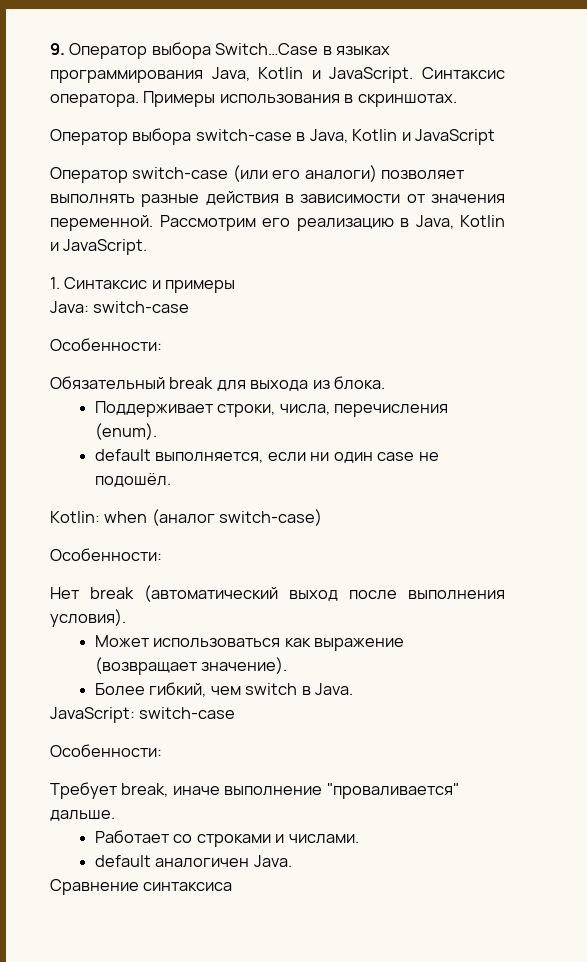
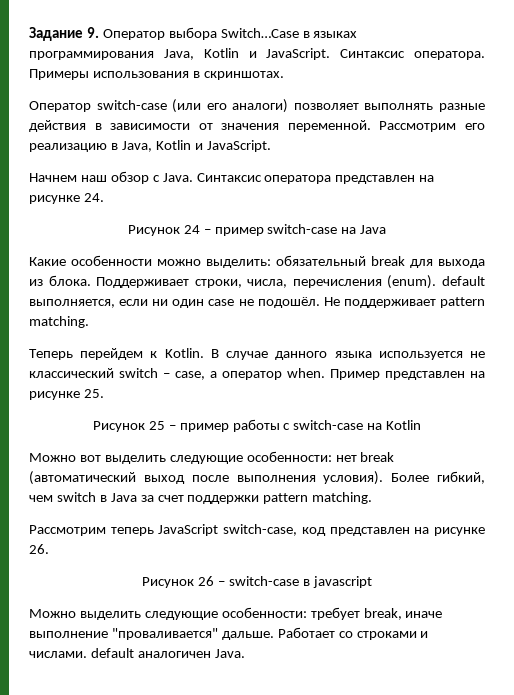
- 9. Оператор выбора Switch…Case в языках программирования Java, Kotlin и JavaScript.
+ Задание 9. Оператор выбора Switch…Case в языках программирования Java, Kotlin и JavaScript.
- Оператор выбора switch-case в Java, Kotlin и JavaScript
- 1. Синтаксис и примеры
- Java: switch-case
- Особенности:
- Обязательный break для выхода из блока.
- Поддерживает строки, числа, перечисления (enum).
- default выполняется, если ни один case не подошёл.
- Kotlin: when (аналог switch-case)
- Особенности:
- Нет break (автоматический выход после выполнения условия).
- Может использоваться как выражение (возвращает значение).
- Более гибкий, чем switch в Java.
- JavaScript: switch-case
- Особенности:
- Требует break, иначе выполнение "проваливается" дальше.
- Работает со строками и числами.
- default аналогичен Java.
+ Начнем наш обзор с Java. Синтаксис оператора представлен на рисунке 24.
+ Рисунок 24 – пример switch-case на Java
+ Какие особенности можно выделить: обязательный break для выхода из блока. Поддерживает строки, числа, перечисления (enum). default выполняется, если ни один case не подошёл. Не поддерживает pattern matching.
+ Теперь перейдем к Kotlin. В случае данного языка используется не классический switch – case, а оператор when. Пример представлен на рисунке 25.
+ Рисунок 25 – пример работы с switch-case на Kotlin
+ Можно вот выделить следующие особенности: нет break (автоматический выход после выполнения условия). Более гибкий, чем switch в Java за счет поддержки pattern matching.
+ Рассмотрим теперь JavaScript switch-case, код представлен на рисунке 26.
+ Рисунок 26 – switch-case в javascript
+ Можно выделить следующие особенности: требует break, иначе выполнение "проваливается" дальше. Работает со строками и числами. default аналогичен Java.
- Сравнение синтаксиса

